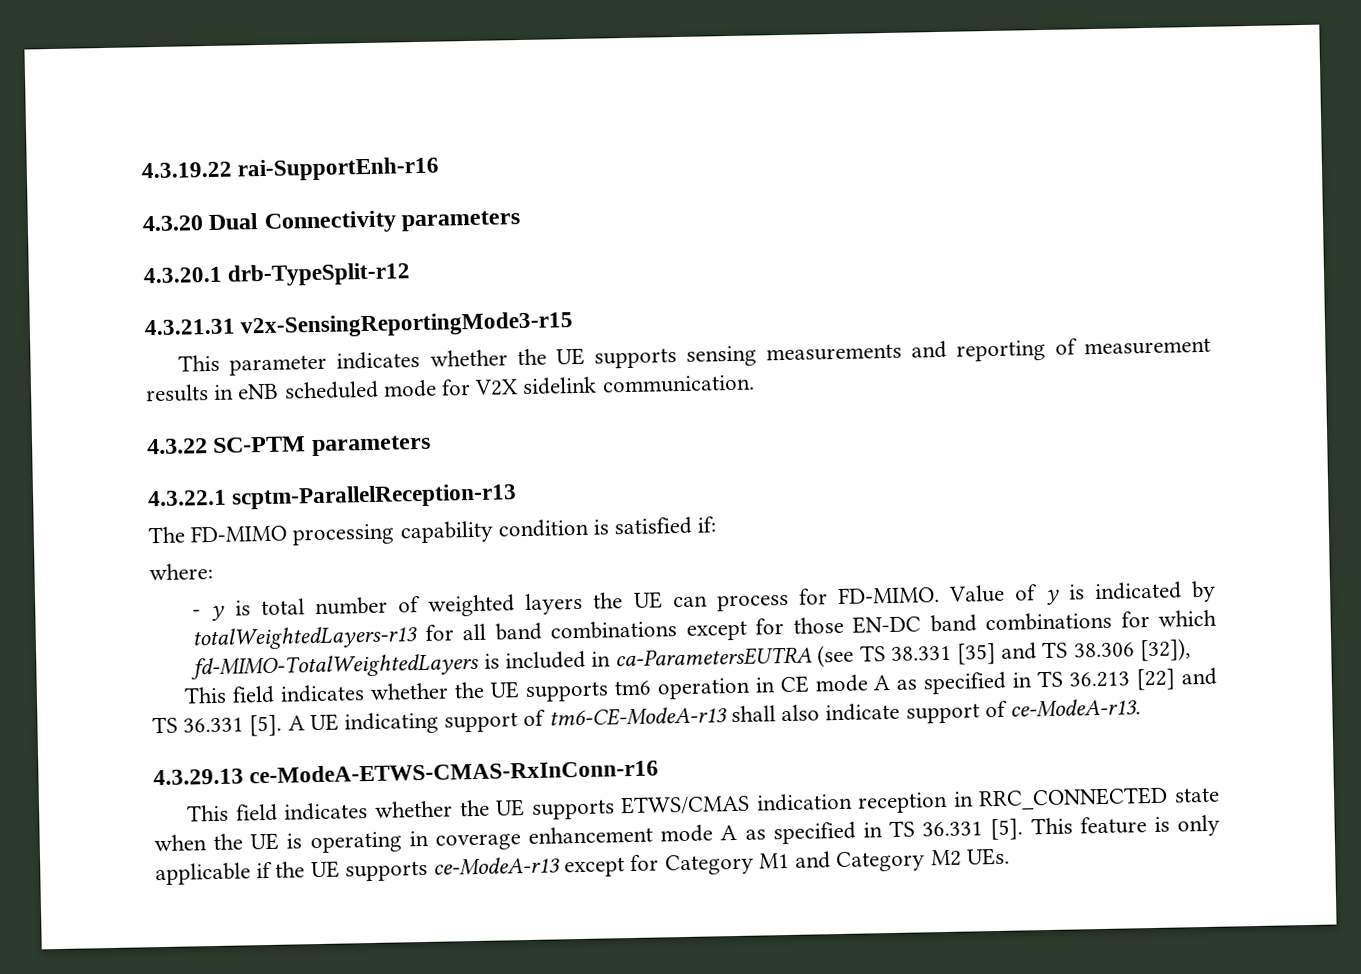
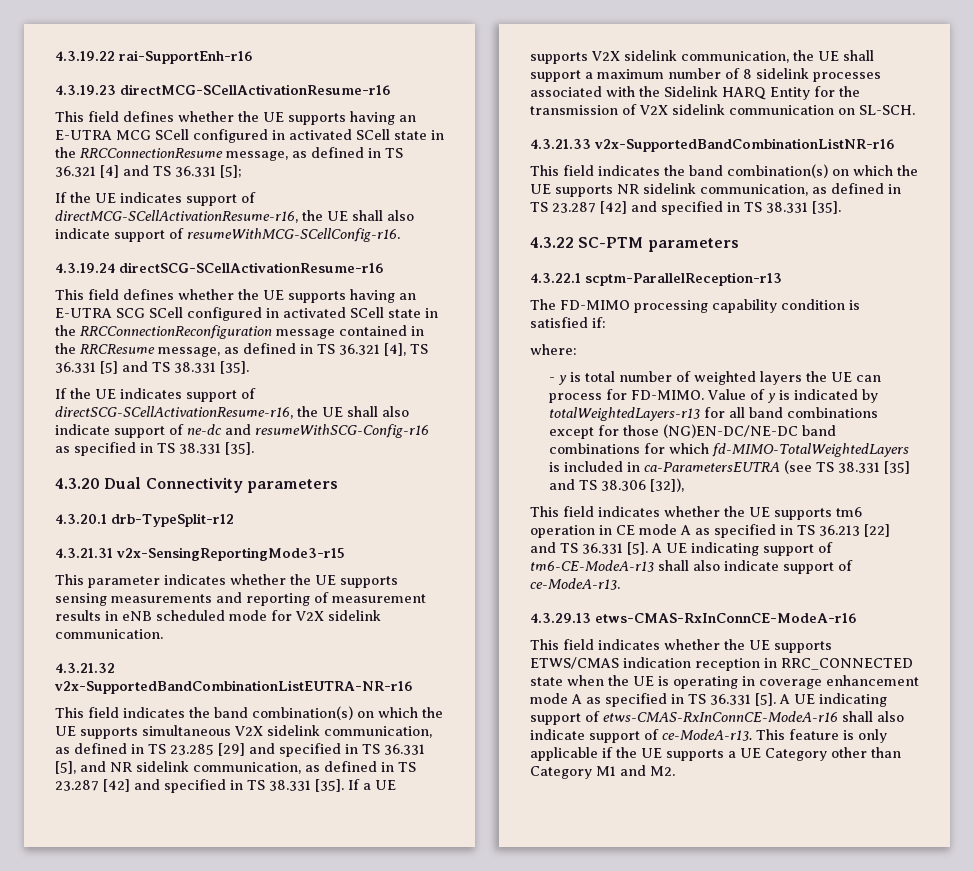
+ 4.3.19.23 directMCG-SCellActivationResume-r16
+ This field defines whether the UE supports having an E-UTRA MCG SCell configured in activated SCell state in the RRCConnectionResume message, as defined in TS 36.321 [4] and TS 36.331 [5];
+ If the UE indicates support of directMCG-SCellActivationResume-r16, the UE shall also indicate support of resumeWithMCG-SCellConfig-r16.
+ 4.3.19.24 directSCG-SCellActivationResume-r16
+ This field defines whether the UE supports having an E-UTRA SCG SCell configured in activated SCell state in the RRCConnectionReconfiguration message contained in the RRCResume message, as defined in TS 36.321 [4], TS 36.331 [5] and TS 38.331 [35].
+ If the UE indicates support of directSCG-SCellActivationResume-r16, the UE shall also indicate support of ne-dc and resumeWithSCG-Config-r16 as specified in TS 38.331 [35].
+ 4.3.21.32 v2x-SupportedBandCombinationListEUTRA-NR-r16
+ This field indicates the band combination(s) on which the UE supports simultaneous V2X sidelink communication, as defined in TS 23.285 [29] and specified in TS 36.331 [5], and NR sidelink communication, as defined in TS 23.287 [42] and specified in TS 38.331 [35]. If a UE supports V2X sidelink communication, the UE shall support a maximum number of 8 sidelink processes associated with the Sidelink HARQ Entity for the transmission of V2X sidelink communication on SL-SCH.
+ 4.3.21.33 v2x-SupportedBandCombinationListNR-r16
+ This field indicates the band combination(s) on which the UE supports NR sidelink communication, as defined in TS 23.287 [42] and specified in TS 38.331 [35].
- Value of y is indicated by totalWeightedLayers-r13 for all band combinations except for those EN-DC band combinations for which fd-MIMO-TotalWeightedLayers is included in ca-ParametersEUTRA (see TS 38.331 [35] and TS 38.306 [32]),
+ Value of y is indicated by totalWeightedLayers-r13 for all band combinations except for those (NG)EN-DC/NE-DC band combinations for which fd-MIMO-TotalWeightedLayers is included in ca-ParametersEUTRA (see TS 38.331 [35] and TS 38.306 [32]),
- 4.3.29.13 ce-ModeA-ETWS-CMAS-RxInConn-r16
+ 4.3.29.13 etws-CMAS-RxInConnCE-ModeA-r16
+ A UE indicating support of etws-CMAS-RxInConnCE-ModeA-r16 shall also indicate support of ce-ModeA-r13.
- This feature is only applicable if the UE supports ce-ModeA-r13 except for Category M1 and Category M2 UEs.
+ This feature is only applicable if the UE supports a UE Category other than Category M1 and M2.

